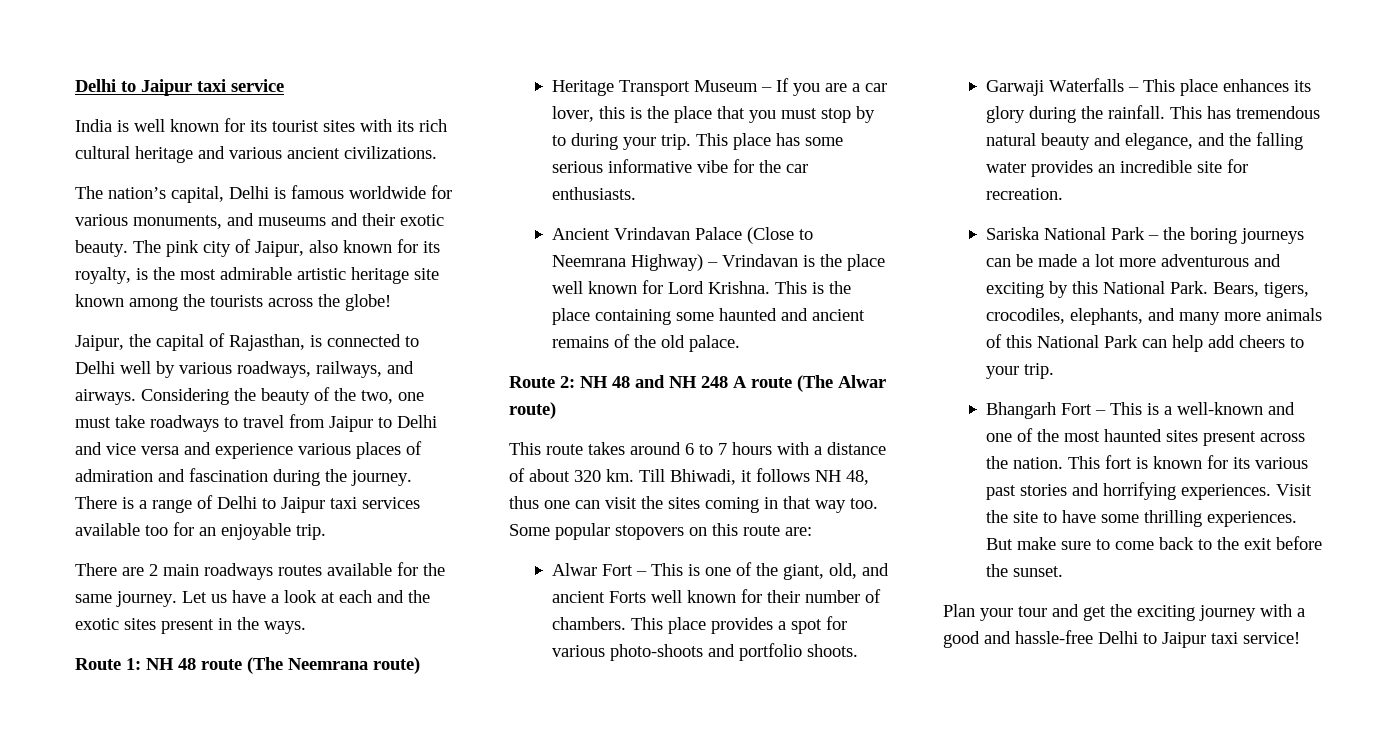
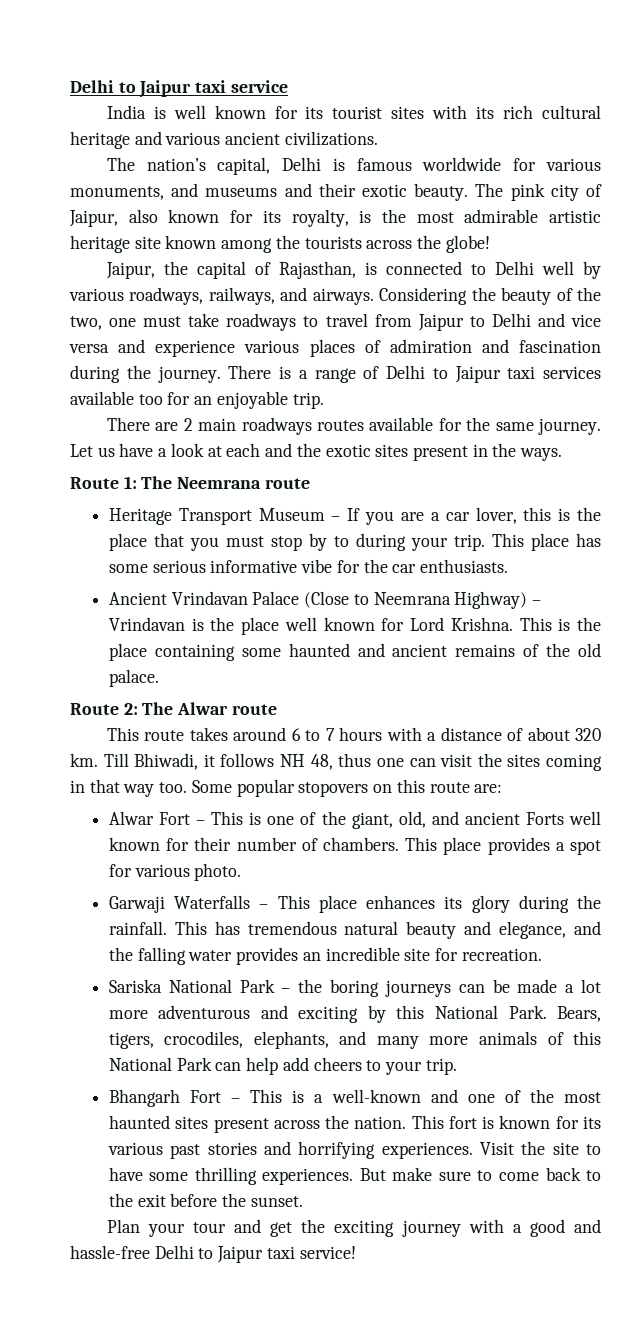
- Route 1: NH 48 route (The Neemrana route)
+ Route 1: The Neemrana route
- Route 2: NH 48 and NH 248 A route (The Alwar route)
+ Route 2: The Alwar route
- This place provides a spot for various photo-shoots and portfolio shoots.
+ This place provides a spot for various photo.

